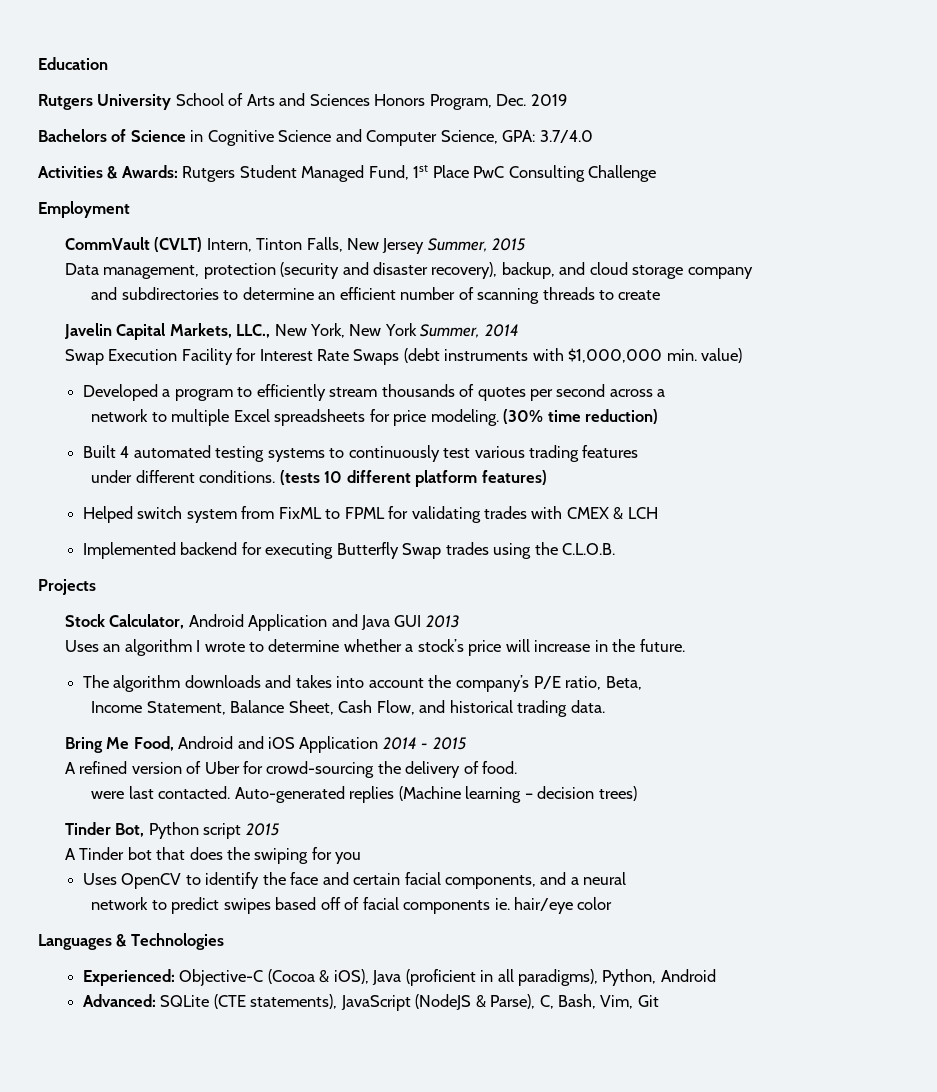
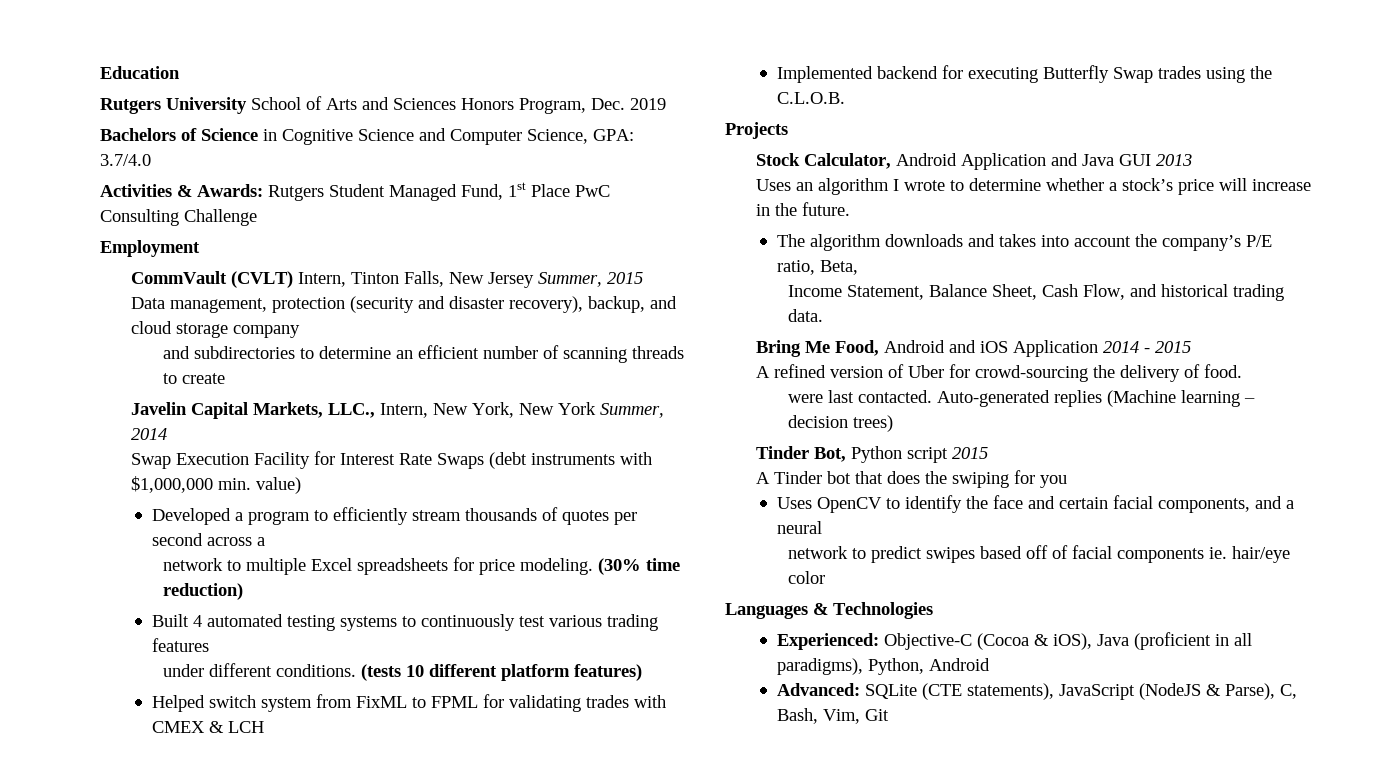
- Javelin Capital Markets, LLC., New York, New York Summer, 2014
+ Javelin Capital Markets, LLC., Intern, New York, New York Summer, 2014

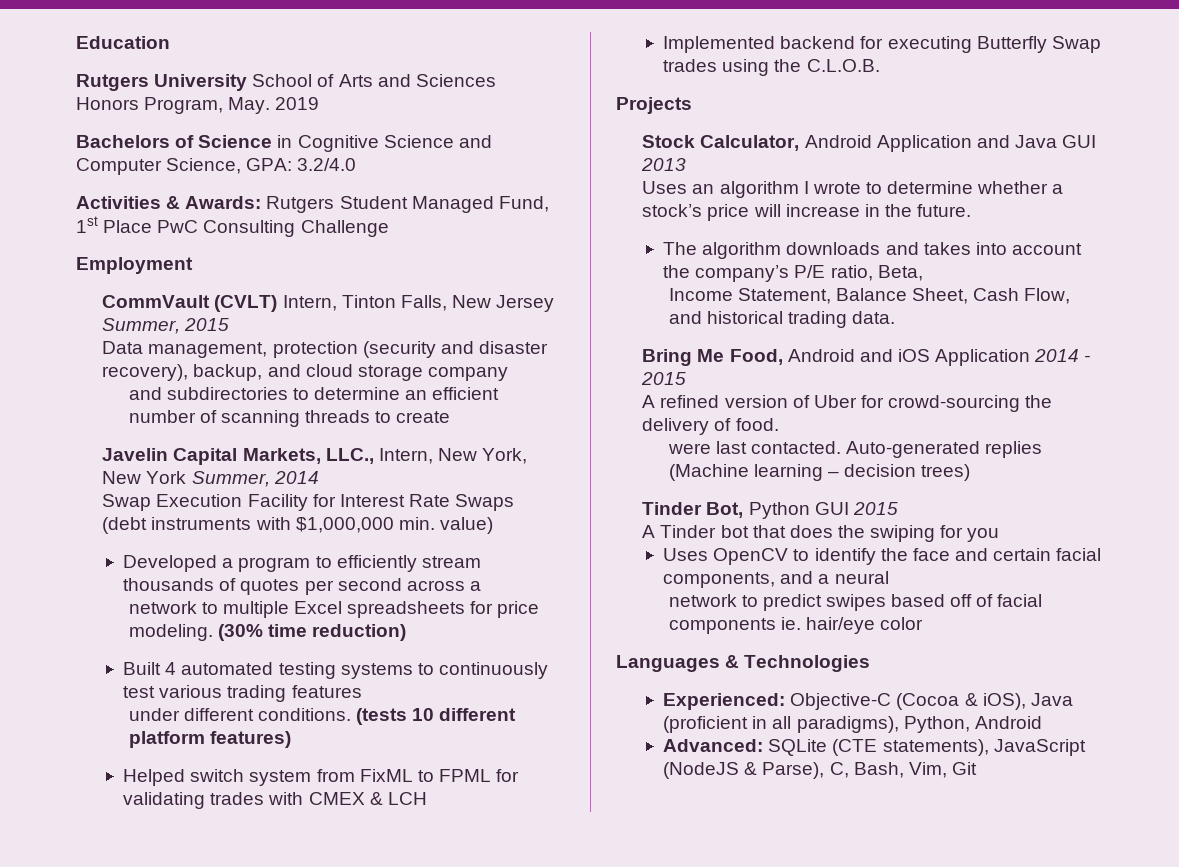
- Rutgers University School of Arts and Sciences Honors Program, Dec. 2019
+ Rutgers University School of Arts and Sciences Honors Program, May. 2019
- Bachelors of Science in Cognitive Science and Computer Science, GPA: 3.7/4.0
+ Bachelors of Science in Cognitive Science and Computer Science, GPA: 3.2/4.0
- Tinder Bot, Python script 2015
+ Tinder Bot, Python GUI 2015

